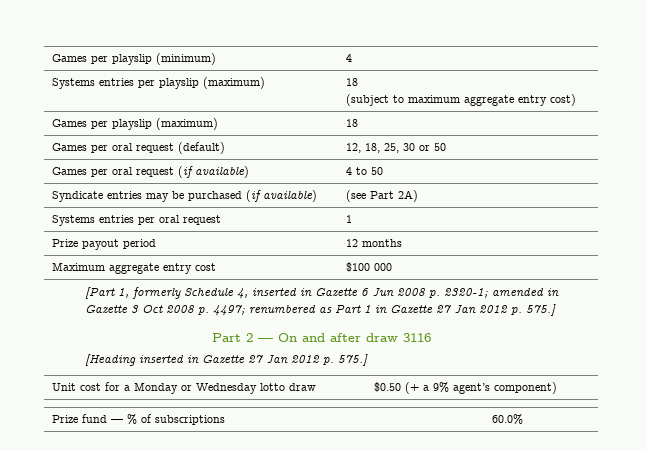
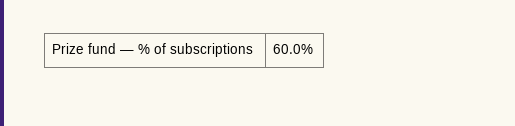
- Games per playslip (minimum) | 4
- Systems entries per playslip (maximum) | 18
- (subject to maximum aggregate entry cost)
- Games per playslip (maximum) | 18
- Games per oral request (default) | 12, 18, 25, 30 or 50
- Games per oral request (if available) | 4 to 50
- Syndicate entries may be purchased (if available) | (see Part 2A)
- Systems entries per oral request | 1
- Prize payout period | 12 months
- Maximum aggregate entry cost | $100 000
- [Part 1, formerly Schedule 4, inserted in Gazette 6 Jun 2008 p. 2320-1; amended in Gazette 3 Oct 2008 p. 4497; renumbered as Part 1 in Gazette 27 Jan 2012 p. 575.]
- Part 2 — On and after draw 3116
- [Heading inserted in Gazette 27 Jan 2012 p. 575.]
- Unit cost for a Monday or Wednesday lotto draw | $0.50 (+ a 9% agent’s component)

